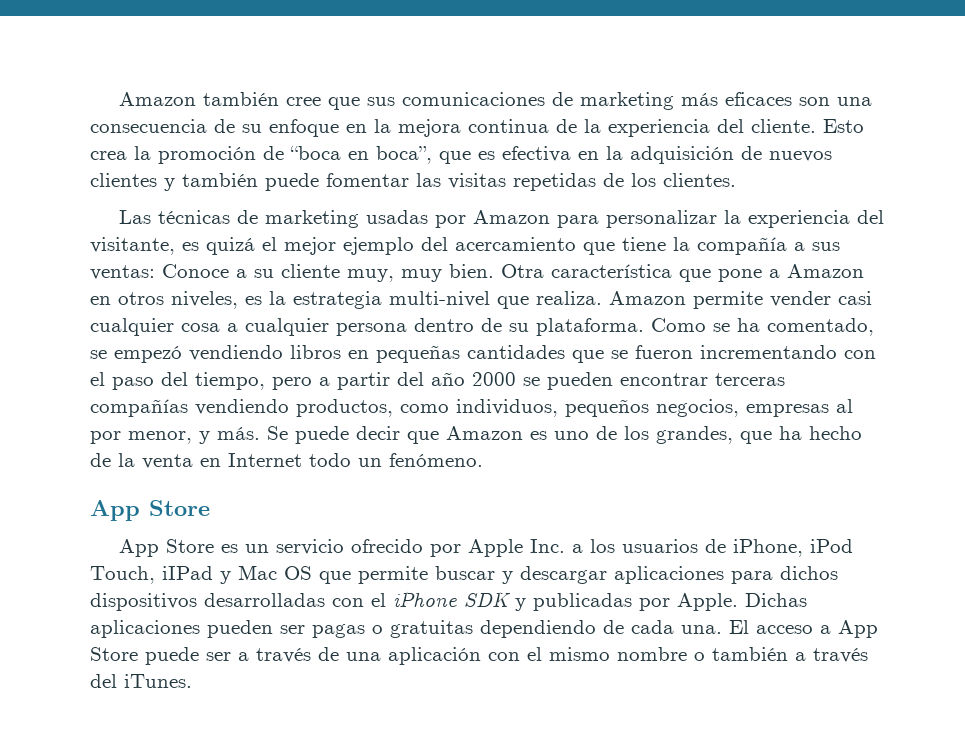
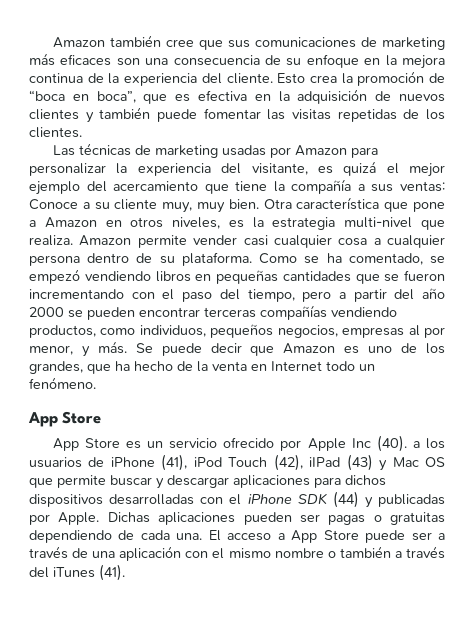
- App Store es un servicio ofrecido por Apple Inc. a los usuarios de iPhone, iPod Touch, iIPad y Mac OS que permite buscar y descargar aplicaciones para dichos dispositivos desarrolladas con el iPhone SDK y publicadas por Apple.
+ App Store es un servicio ofrecido por Apple Inc (40). a los usuarios de iPhone (41), iPod Touch (42), iIPad (43) y Mac OS que permite buscar y descargar aplicaciones para dichos dispositivos desarrolladas con el iPhone SDK (44) y publicadas por Apple.
- El acceso a App Store puede ser a través de una aplicación con el mismo nombre o también a través del iTunes.
+ El acceso a App Store puede ser a través de una aplicación con el mismo nombre o también a través del iTunes (41).

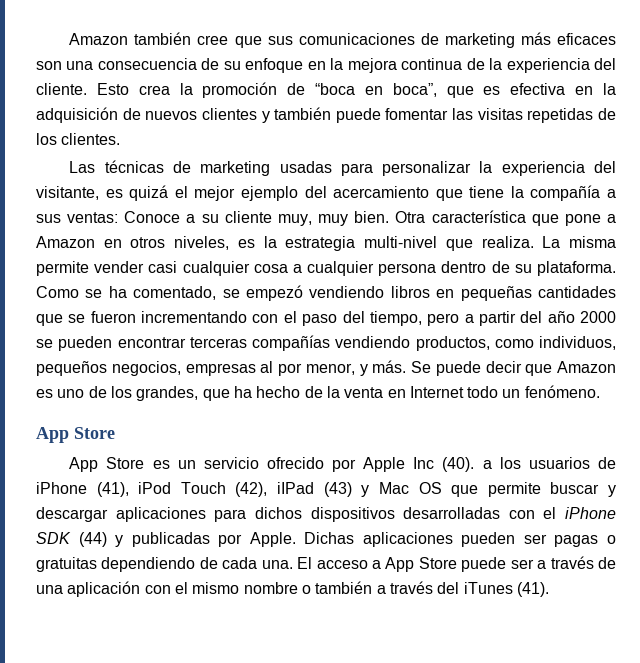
- Las técnicas de marketing usadas por Amazon para personalizar la experiencia del visitante, es quizá el mejor ejemplo del acercamiento que tiene la compañía a sus ventas: Conoce a su cliente muy, muy bien.
+ Las técnicas de marketing usadas para personalizar la experiencia del visitante, es quizá el mejor ejemplo del acercamiento que tiene la compañía a sus ventas: Conoce a su cliente muy, muy bien.
- Amazon permite vender casi cualquier cosa a cualquier persona dentro de su plataforma.
+ La misma permite vender casi cualquier cosa a cualquier persona dentro de su plataforma.

